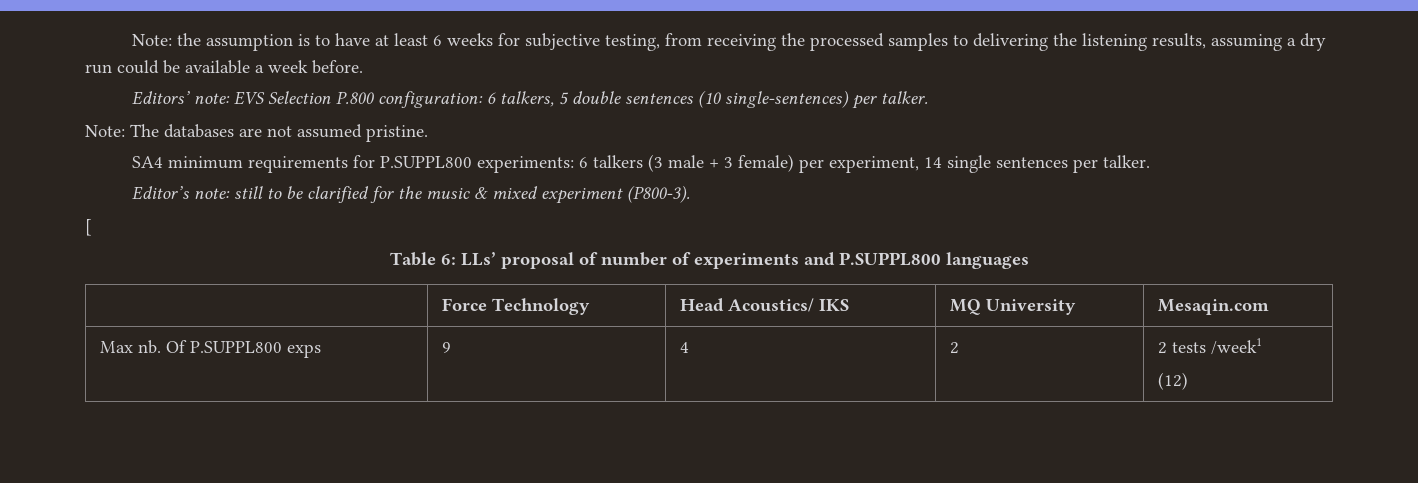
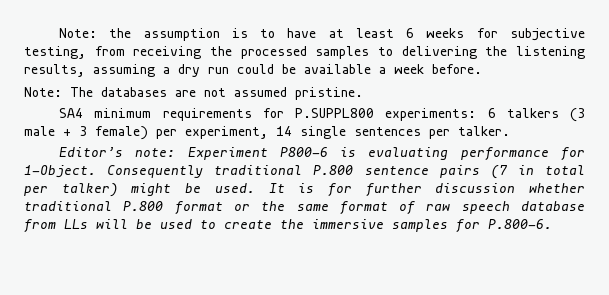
- Editors’ note: EVS Selection P.800 configuration: 6 talkers, 5 double sentences (10 single-sentences) per talker.
- Editor’s note: still to be clarified for the music & mixed experiment (P800-3).
- [
- Table 6: LLs’ proposal of number of experiments and P.SUPPL800 languages
- | Force Technology | Head Acoustics/ IKS | MQ University | Mesaqin.com
- Max nb. Of P.SUPPL800 exps | 9 | 4 | 2 | 2 tests /week1
- (12)
+ Editor’s note: Experiment P800-6 is evaluating performance for 1-Object. Consequently traditional P.800 sentence pairs (7 in total per talker) might be used. It is for further discussion whether traditional P.800 format or the same format of raw speech database from LLs will be used to create the immersive samples for P.800-6.

